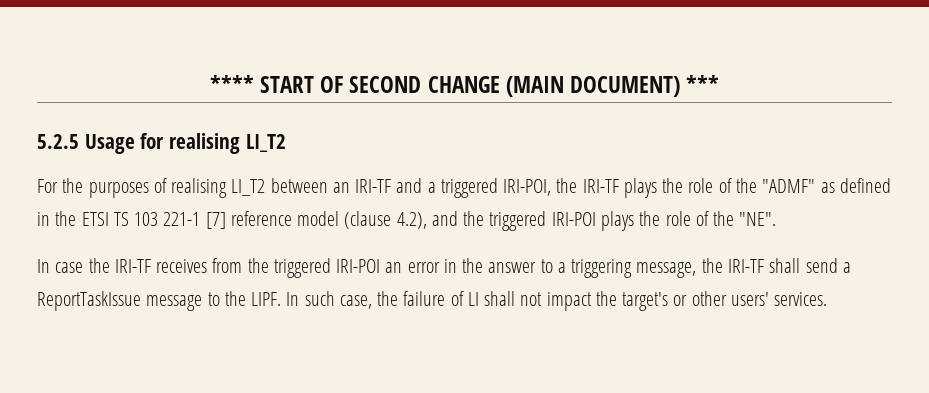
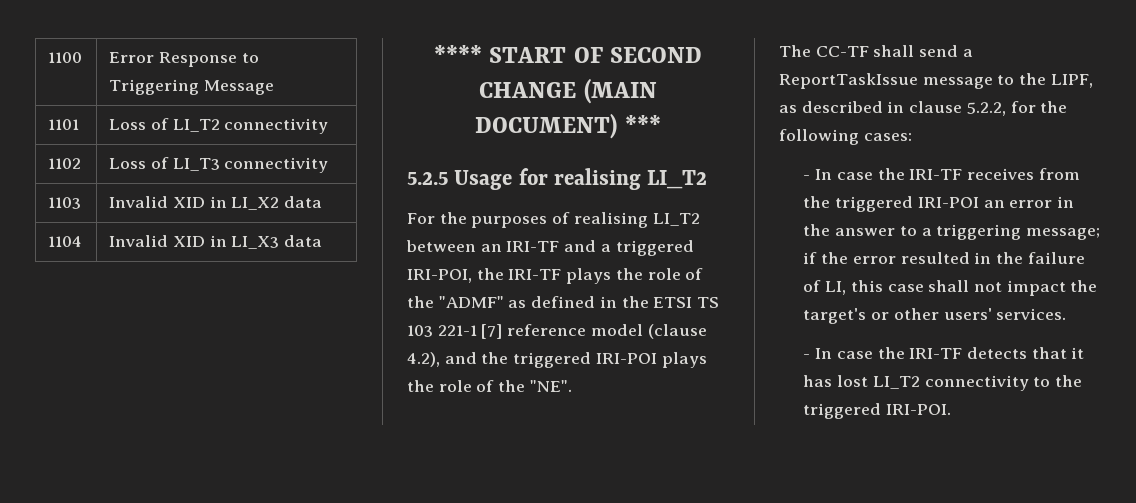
+ 1100 | Error Response to Triggering Message
+ 1101 | Loss of LI_T2 connectivity
+ 1102 | Loss of LI_T3 connectivity
+ 1103 | Invalid XID in LI_X2 data
+ 1104 | Invalid XID in LI_X3 data
- In case the IRI-TF receives from the triggered IRI-POI an error in the answer to a triggering message, the IRI-TF shall send a ReportTaskIssue message to the LIPF. In such case, the failure of LI shall not impact the target's or other users' services.
+ The CC-TF shall send a ReportTaskIssue message to the LIPF, as described in clause 5.2.2, for the following cases:
+ - In case the IRI-TF receives from the triggered IRI-POI an error in the answer to a triggering message; if the error resulted in the failure of LI, this case shall not impact the target's or other users' services.
+ - In case the IRI-TF detects that it has lost LI_T2 connectivity to the triggered IRI-POI.

